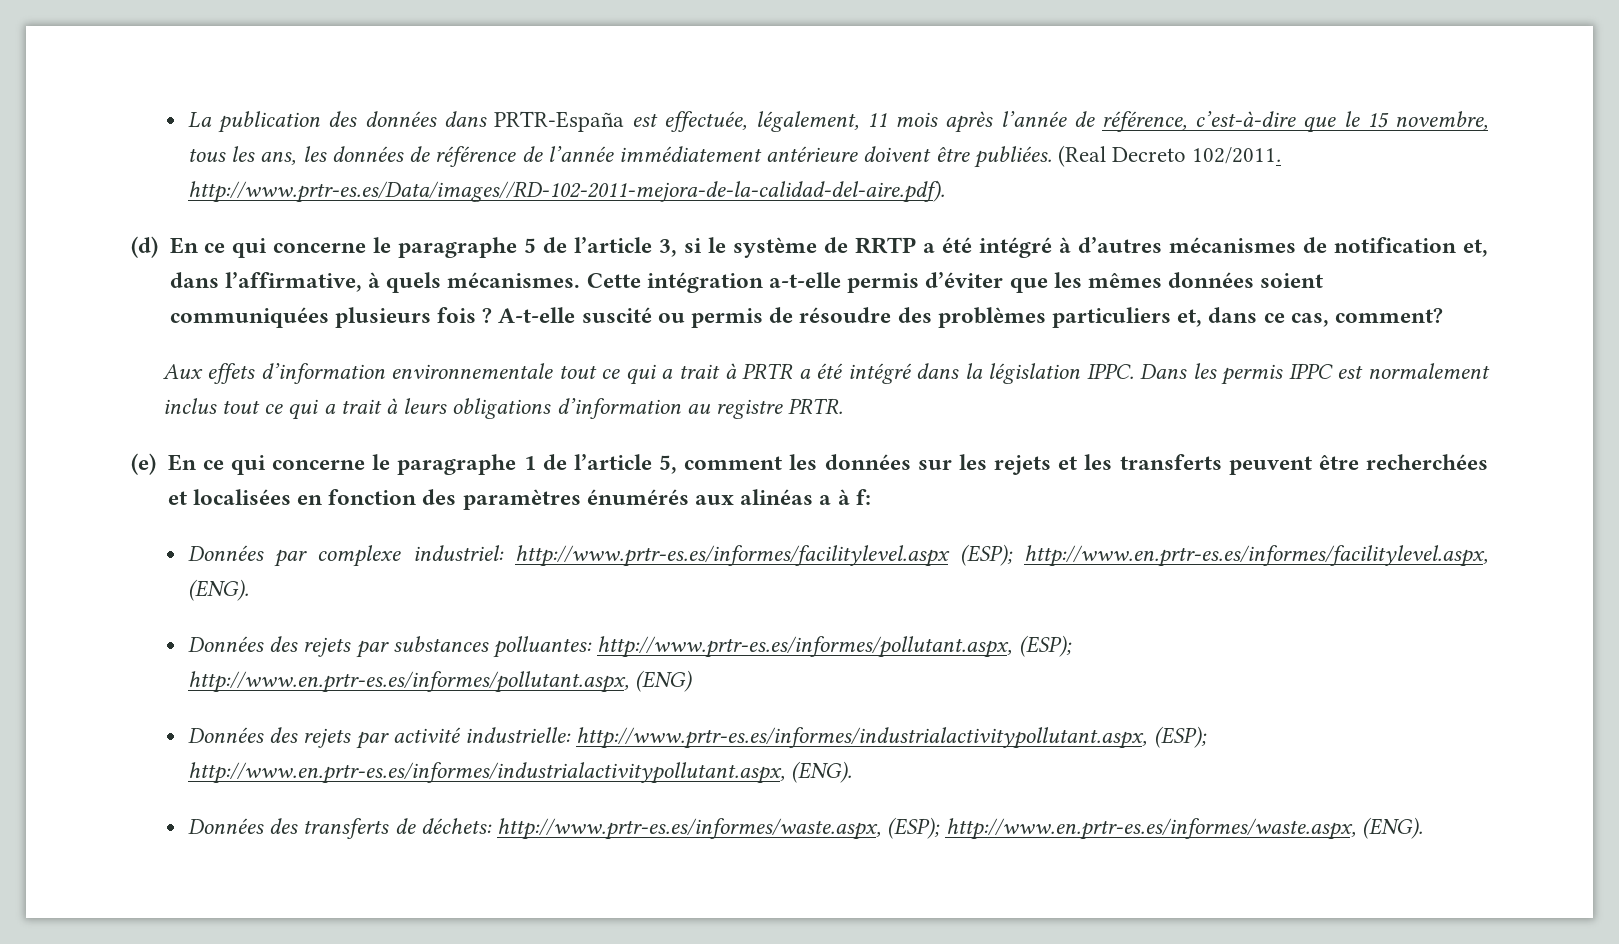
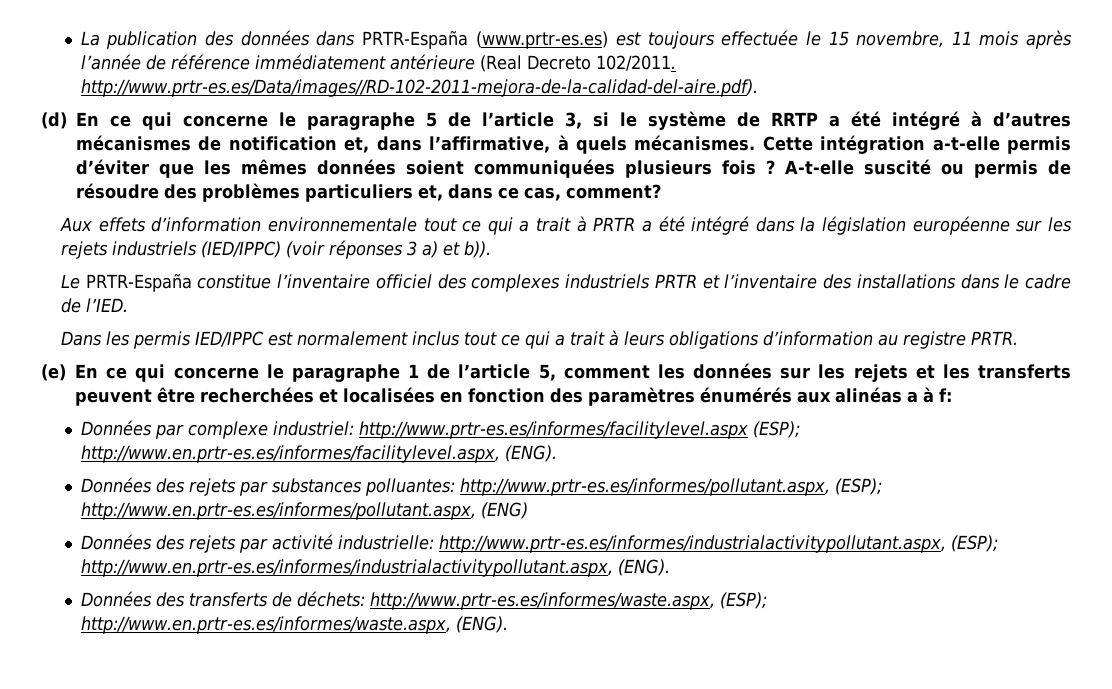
- La publication des données dans PRTR-España est effectuée, légalement, 11 mois après l’année de référence, c’est-à-dire que le 15 novembre, tous les ans, les données de référence de l’année immédiatement antérieure doivent être publiées. (Real Decreto 102/2011. http://www.prtr-es.es/Data/images//RD-102-2011-mejora-de-la-calidad-del-aire.pdf).
+ La publication des données dans PRTR-España (www.prtr-es.es) est toujours effectuée le 15 novembre, 11 mois après l’année de référence immédiatement antérieure (Real Decreto 102/2011. http://www.prtr-es.es/Data/images//RD-102-2011-mejora-de-la-calidad-del-aire.pdf).
- Aux effets d’information environnementale tout ce qui a trait à PRTR a été intégré dans la législation IPPC. Dans les permis IPPC est normalement inclus tout ce qui a trait à leurs obligations d’information au registre PRTR.
+ Aux effets d’information environnementale tout ce qui a trait à PRTR a été intégré dans la législation européenne sur les rejets industriels (IED/IPPC) (voir réponses 3 a) et b)).
+ Le PRTR-España constitue l’inventaire officiel des complexes industriels PRTR et l’inventaire des installations dans le cadre de l’IED.
+ Dans les permis IED/IPPC est normalement inclus tout ce qui a trait à leurs obligations d’information au registre PRTR.

